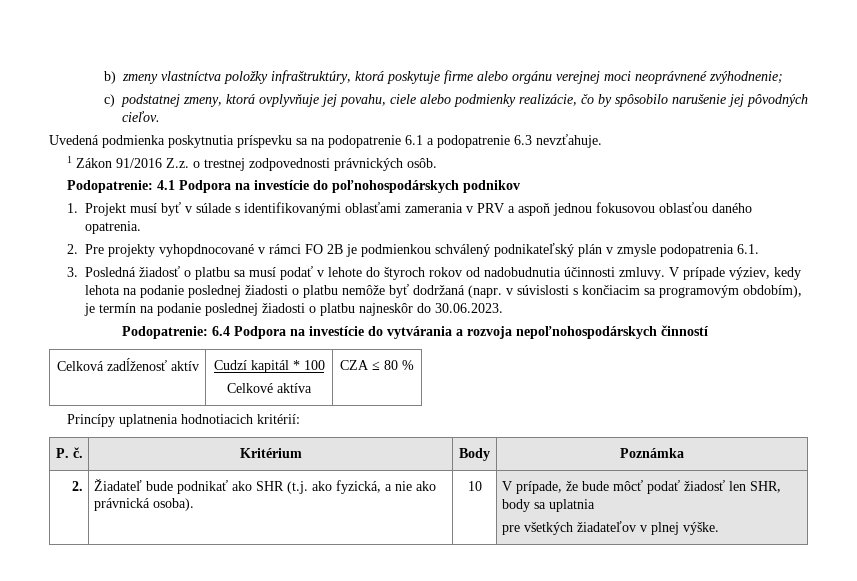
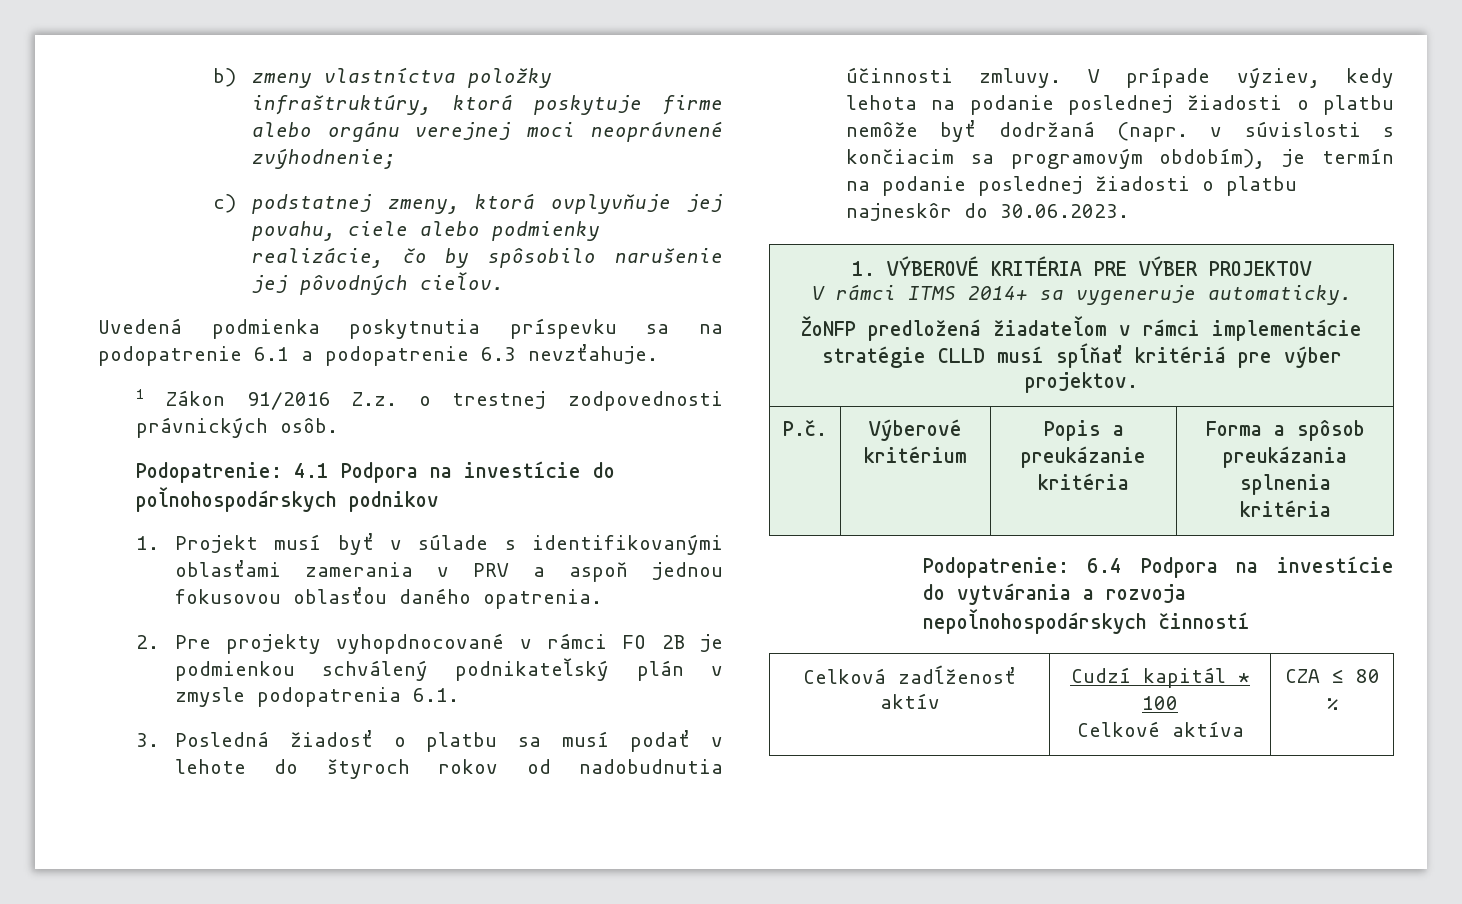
+ 1. VÝBEROVÉ KRITÉRIA PRE VÝBER PROJEKTOV
+ V rámci ITMS 2014+ sa vygeneruje automaticky.
+ ŽoNFP predložená žiadateľom v rámci implementácie stratégie CLLD musí spĺňať kritériá pre výber projektov.
+ P.č. | Výberové kritérium | Popis a preukázanie kritéria | Forma a spôsob preukázania splnenia kritéria
- Princípy uplatnenia hodnotiacich kritérií:
- P. č. | Kritérium | Body | Poznámka
- 2. | Žiadateľ bude podnikať ako SHR (t.j. ako fyzická, a nie ako právnická osoba). | 10 | V prípade, že bude môcť podať žiadosť len SHR, body sa uplatnia
- pre všetkých žiadateľov v plnej výške.

